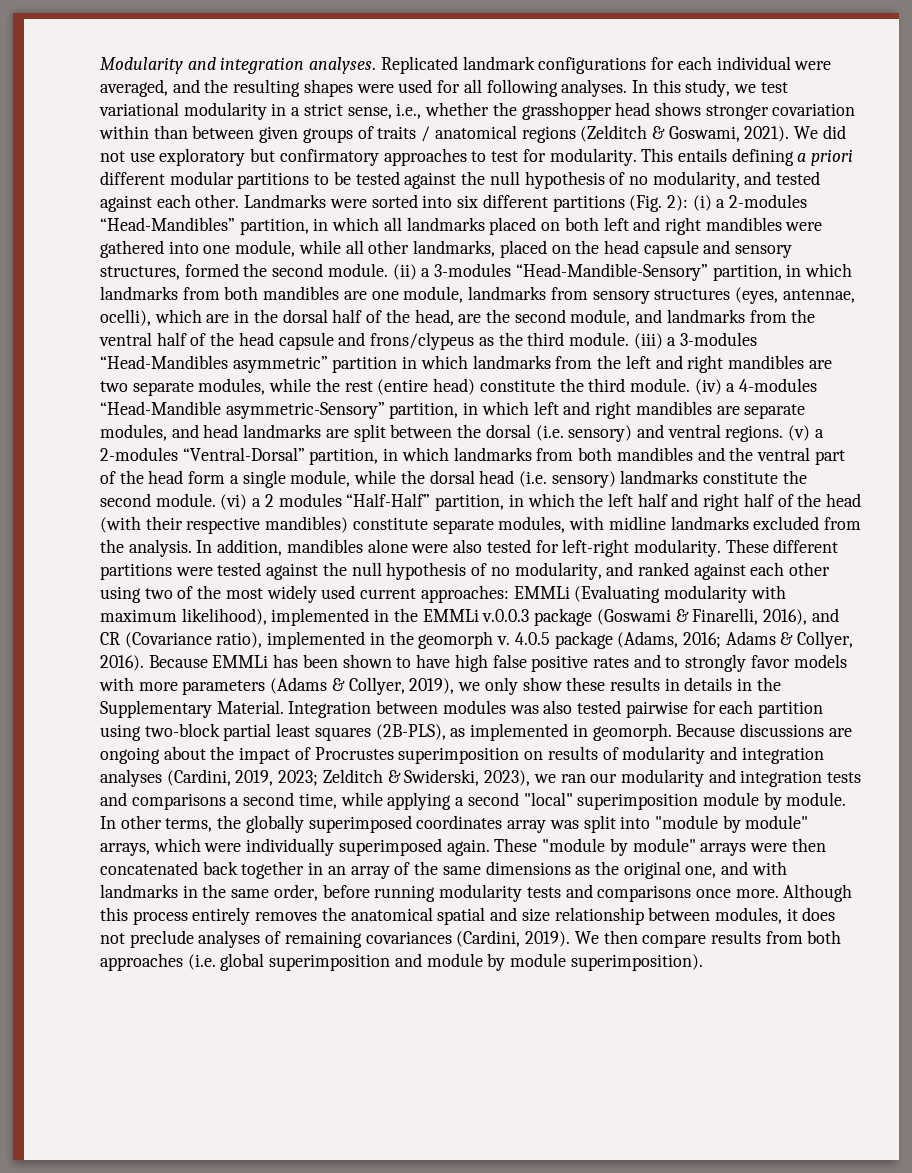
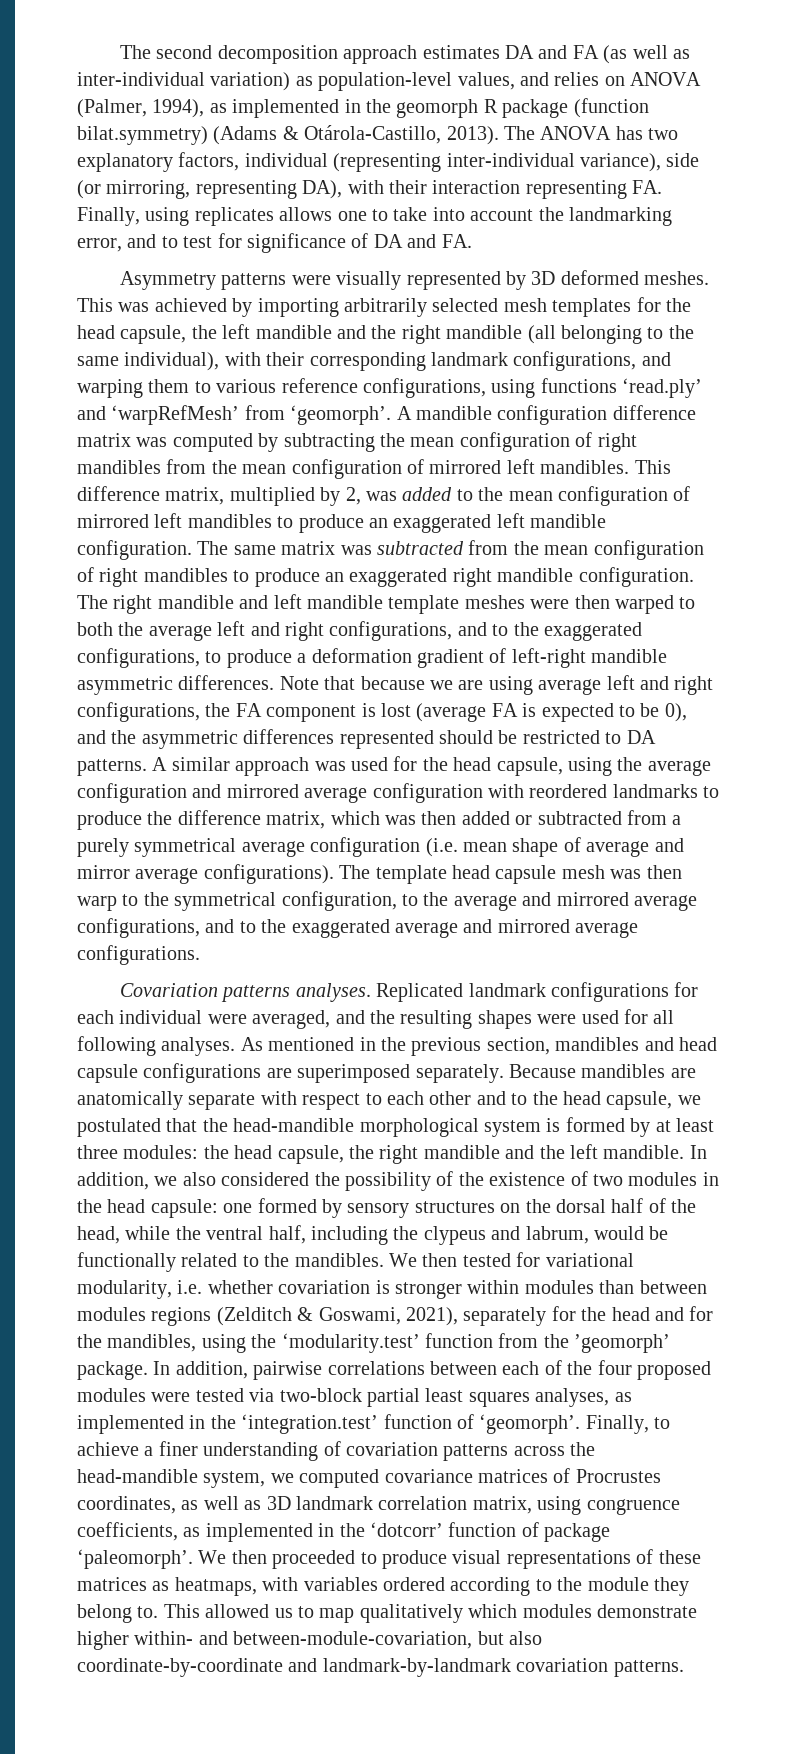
- Modularity and integration analyses.
+ The second decomposition approach estimates DA and FA (as well as inter-individual variation) as population-level values, and relies on ANOVA (Palmer, 1994), as implemented in the geomorph R package (function bilat.symmetry) (Adams & Otárola-Castillo, 2013). The ANOVA has two explanatory factors, individual (representing inter-individual variance), side (or mirroring, representing DA), with their interaction representing FA. Finally, using replicates allows one to take into account the landmarking error, and to test for significance of DA and FA.
+ Asymmetry patterns were visually represented by 3D deformed meshes. This was achieved by importing arbitrarily selected mesh templates for the head capsule, the left mandible and the right mandible (all belonging to the same individual), with their corresponding landmark configurations, and warping them to various reference configurations, using functions ‘read.ply’ and ‘warpRefMesh’ from ‘geomorph’. A mandible configuration difference matrix was computed by subtracting the mean configuration of right mandibles from the mean configuration of mirrored left mandibles. This difference matrix, multiplied by 2, was added to the mean configuration of mirrored left mandibles to produce an exaggerated left mandible configuration. The same matrix was subtracted from the mean configuration of right mandibles to produce an exaggerated right mandible configuration. The right mandible and left mandible template meshes were then warped to both the average left and right configurations, and to the exaggerated configurations, to produce a deformation gradient of left-right mandible asymmetric differences. Note that because we are using average left and right configurations, the FA component is lost (average FA is expected to be 0), and the asymmetric differences represented should be restricted to DA patterns. A similar approach was used for the head capsule, using the average configuration and mirrored average configuration with reordered landmarks to produce the difference matrix, which was then added or subtracted from a purely symmetrical average configuration (i.e. mean shape of average and mirror average configurations). The template head capsule mesh was then warp to the symmetrical configuration, to the average and mirrored average configurations, and to the exaggerated average and mirrored average configurations.
+ Covariation patterns analyses.
- In this study, we test variational modularity in a strict sense, i.e., whether the grasshopper head shows stronger covariation within than between given groups of traits / anatomical regions (Zelditch & Goswami, 2021). We did not use exploratory but confirmatory approaches to test for modularity. This entails defining a priori different modular partitions to be tested against the null hypothesis of no modularity, and tested against each other. Landmarks were sorted into six different partitions (Fig. 2): (i) a 2-modules “Head-Mandibles” partition, in which all landmarks placed on both left and right mandibles were gathered into one module, while all other landmarks, placed on the head capsule and sensory structures, formed the second module. (ii) a 3-modules “Head-Mandible-Sensory” partition, in which landmarks from both mandibles are one module, landmarks from sensory structures (eyes, antennae, ocelli), which are in the dorsal half of the head, are the second module, and landmarks from the ventral half of the head capsule and frons/clypeus as the third module. (iii) a 3-modules “Head-Mandibles asymmetric” partition in which landmarks from the left and right mandibles are two separate modules, while the rest (entire head) constitute the third module. (iv) a 4-modules “Head-Mandible asymmetric-Sensory” partition, in which left and right mandibles are separate modules, and head landmarks are split between the dorsal (i.e. sensory) and ventral regions. (v) a 2-modules “Ventral-Dorsal” partition, in which landmarks from both mandibles and the ventral part of the head form a single module, while the dorsal head (i.e. sensory) landmarks constitute the second module. (vi) a 2 modules “Half-Half” partition, in which the left half and right half of the head (with their respective mandibles) constitute separate modules, with midline landmarks excluded from the analysis. In addition, mandibles alone were also tested for left-right modularity. These different partitions were tested against the null hypothesis of no modularity, and ranked against each other using two of the most widely used current approaches: EMMLi (Evaluating modularity with maximum likelihood), implemented in the EMMLi v.0.0.3 package (Goswami & Finarelli, 2016), and CR (Covariance ratio), implemented in the geomorph v. 4.0.5 package (Adams, 2016; Adams & Collyer, 2016). Because EMMLi has been shown to have high false positive rates and to strongly favor models with more parameters (Adams & Collyer, 2019), we only show these results in details in the Supplementary Material. Integration between modules was also tested pairwise for each partition using two-block partial least squares (2B-PLS), as implemented in geomorph. Because discussions are ongoing about the impact of Procrustes superimposition on results of modularity and integration analyses (Cardini, 2019, 2023; Zelditch & Swiderski, 2023), we ran our modularity and integration tests and comparisons a second time, while applying a second "local" superimposition module by module. In other terms, the globally superimposed coordinates array was split into "module by module" arrays, which were individually superimposed again. These "module by module" arrays were then concatenated back together in an array of the same dimensions as the original one, and with landmarks in the same order, before running modularity tests and comparisons once more. Although this process entirely removes the anatomical spatial and size relationship between modules, it does not preclude analyses of remaining covariances (Cardini, 2019). We then compare results from both approaches (i.e. global superimposition and module by module superimposition).
+ As mentioned in the previous section, mandibles and head capsule configurations are superimposed separately. Because mandibles are anatomically separate with respect to each other and to the head capsule, we postulated that the head-mandible morphological system is formed by at least three modules: the head capsule, the right mandible and the left mandible. In addition, we also considered the possibility of the existence of two modules in the head capsule: one formed by sensory structures on the dorsal half of the head, while the ventral half, including the clypeus and labrum, would be functionally related to the mandibles. We then tested for variational modularity, i.e. whether covariation is stronger within modules than between modules regions (Zelditch & Goswami, 2021), separately for the head and for the mandibles, using the ‘modularity.test’ function from the ’geomorph’ package. In addition, pairwise correlations between each of the four proposed modules were tested via two-block partial least squares analyses, as implemented in the ‘integration.test’ function of ‘geomorph’. Finally, to achieve a finer understanding of covariation patterns across the head-mandible system, we computed covariance matrices of Procrustes coordinates, as well as 3D landmark correlation matrix, using congruence coefficients, as implemented in the ‘dotcorr’ function of package ‘paleomorph’. We then proceeded to produce visual representations of these matrices as heatmaps, with variables ordered according to the module they belong to. This allowed us to map qualitatively which modules demonstrate higher within- and between-module-covariation, but also coordinate-by-coordinate and landmark-by-landmark covariation patterns.

